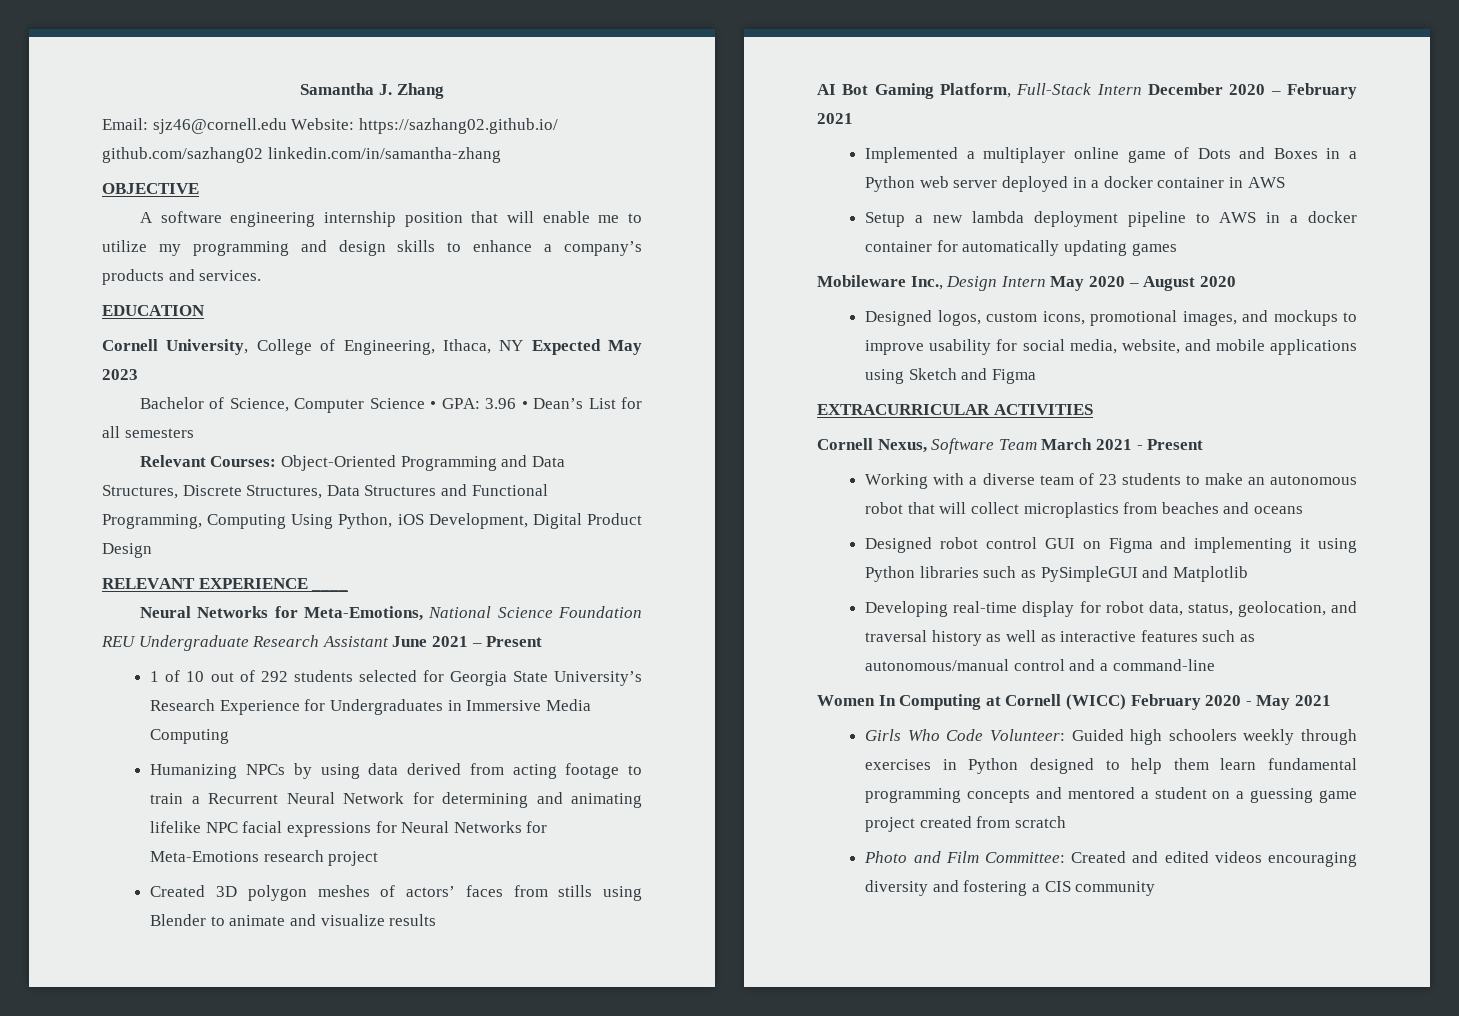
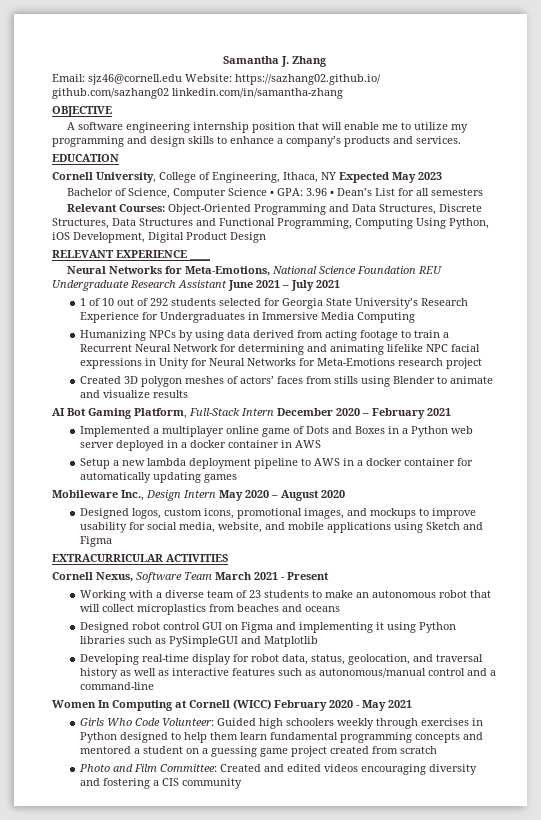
- Neural Networks for Meta-Emotions, National Science Foundation REU Undergraduate Research Assistant June 2021 – Present
+ Neural Networks for Meta-Emotions, National Science Foundation REU Undergraduate Research Assistant June 2021 – July 2021
- Humanizing NPCs by using data derived from acting footage to train a Recurrent Neural Network for determining and animating lifelike NPC facial expressions for Neural Networks for Meta-Emotions research project
+ Humanizing NPCs by using data derived from acting footage to train a Recurrent Neural Network for determining and animating lifelike NPC facial expressions in Unity for Neural Networks for Meta-Emotions research project

